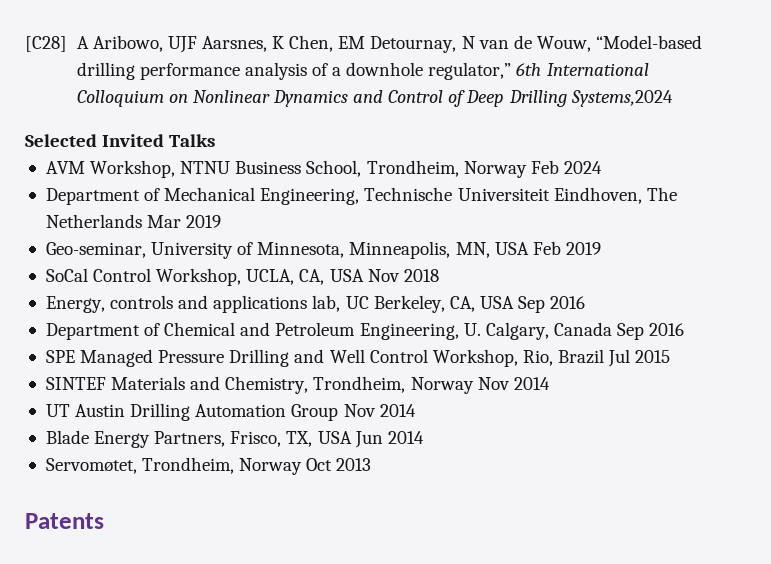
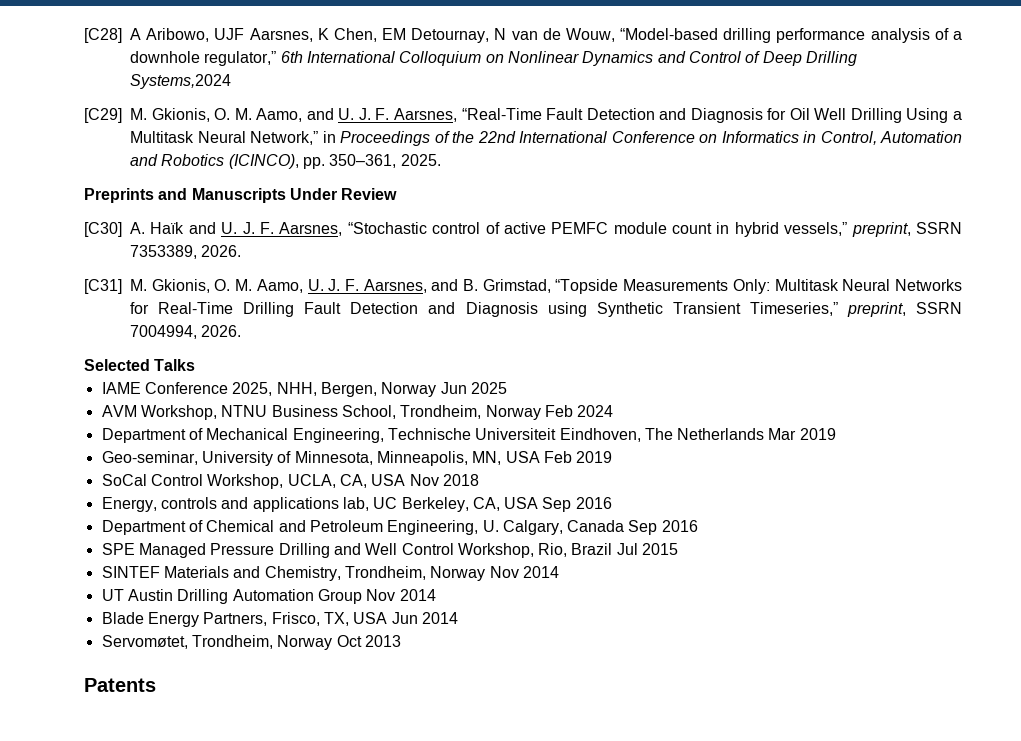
+ [C29] M. Gkionis, O. M. Aamo, and U. J. F. Aarsnes, “Real-Time Fault Detection and Diagnosis for Oil Well Drilling Using a Multitask Neural Network,” in Proceedings of the 22nd International Conference on Informatics in Control, Automation and Robotics (ICINCO), pp. 350–361, 2025.
+ Preprints and Manuscripts Under Review
+ [C30] A. Haïk and U. J. F. Aarsnes, “Stochastic control of active PEMFC module count in hybrid vessels,” preprint, SSRN 7353389, 2026.
+ [C31] M. Gkionis, O. M. Aamo, U. J. F. Aarsnes, and B. Grimstad, “Topside Measurements Only: Multitask Neural Networks for Real-Time Drilling Fault Detection and Diagnosis using Synthetic Transient Timeseries,” preprint, SSRN 7004994, 2026.
- Selected Invited Talks
+ Selected Talks
+ IAME Conference 2025, NHH, Bergen, Norway Jun 2025

